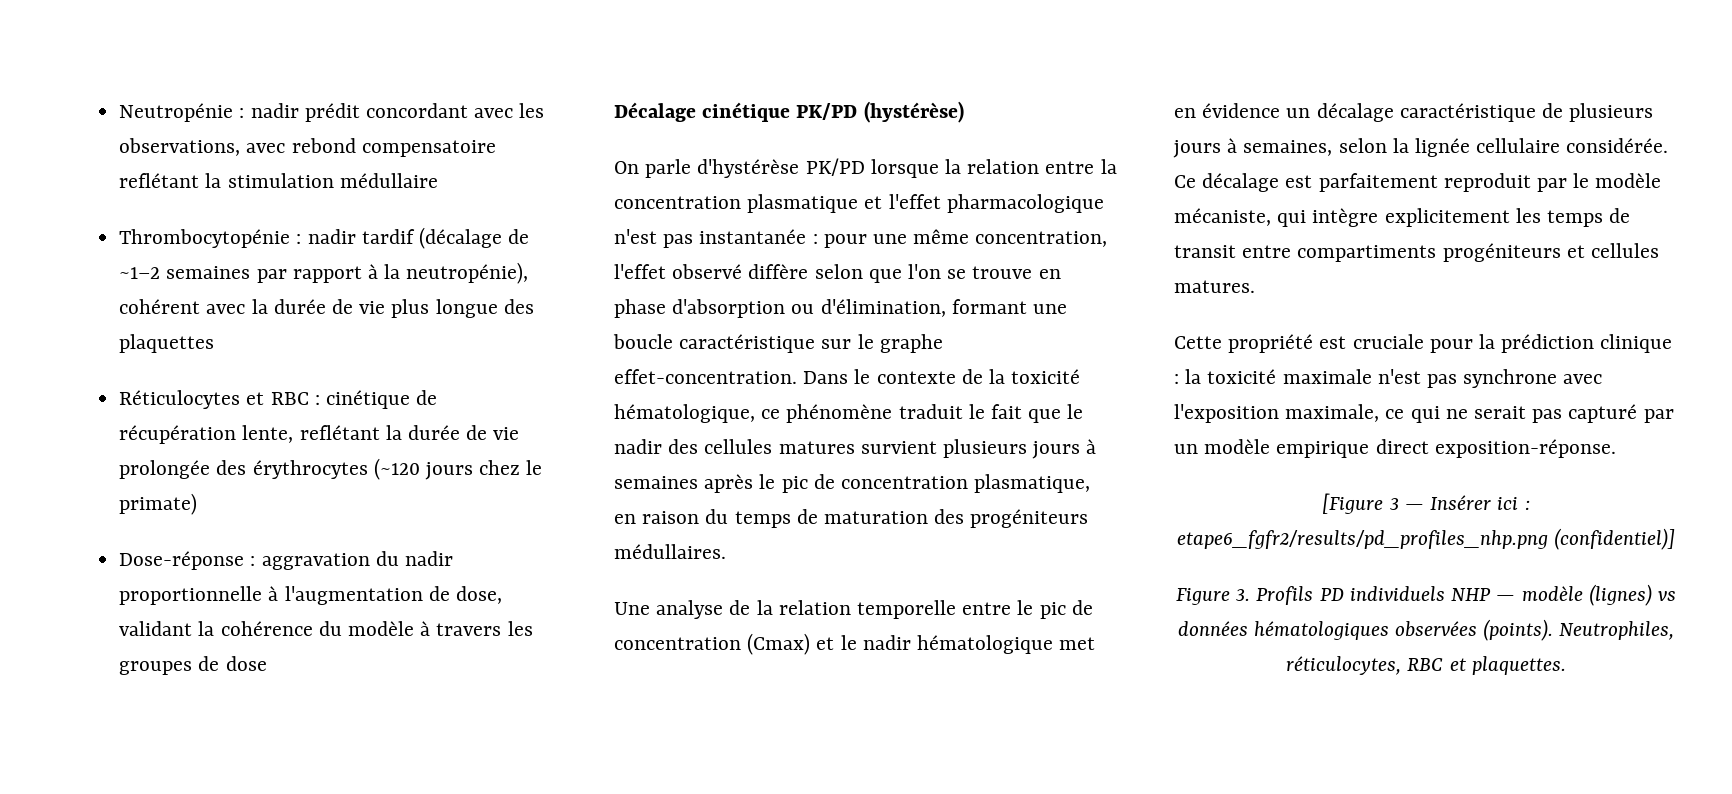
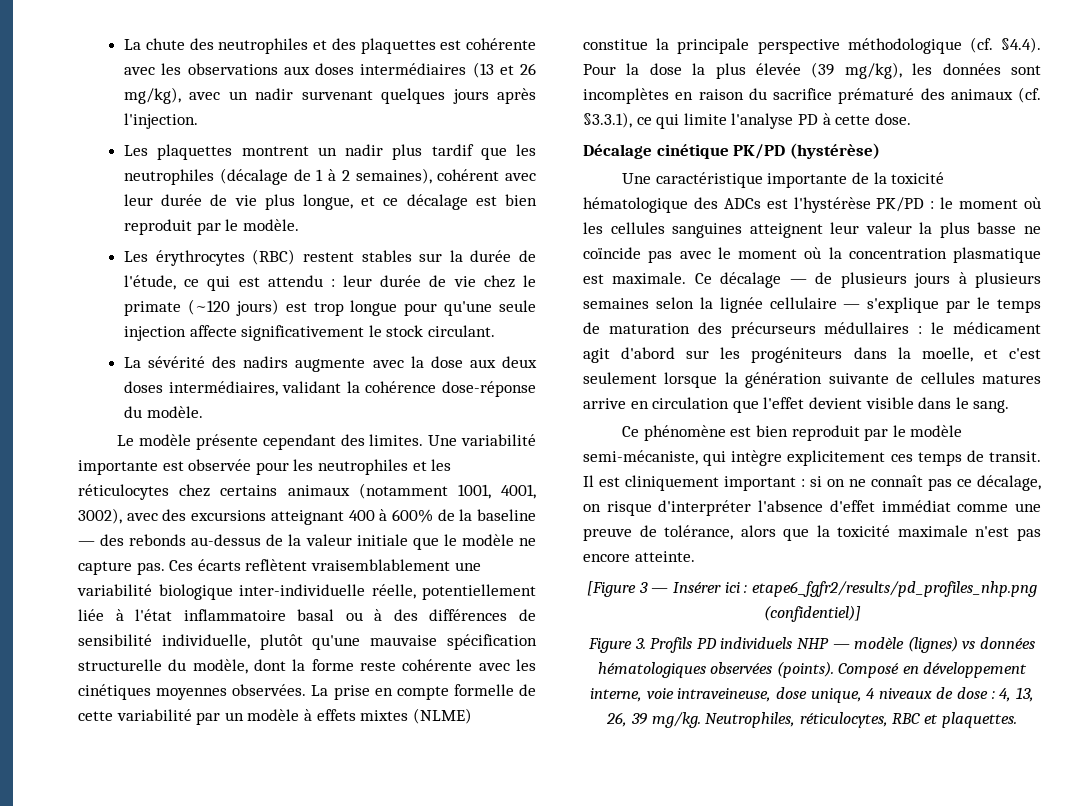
- Neutropénie : nadir prédit concordant avec les observations, avec rebond compensatoire reflétant la stimulation médullaire
- Thrombocytopénie : nadir tardif (décalage de ~1–2 semaines par rapport à la neutropénie), cohérent avec la durée de vie plus longue des plaquettes
- Réticulocytes et RBC : cinétique de récupération lente, reflétant la durée de vie prolongée des érythrocytes (~120 jours chez le primate)
- Dose-réponse : aggravation du nadir proportionnelle à l'augmentation de dose, validant la cohérence du modèle à travers les groupes de dose
+ La chute des neutrophiles et des plaquettes est cohérente avec les observations aux doses intermédiaires (13 et 26 mg/kg), avec un nadir survenant quelques jours après l'injection.
+ Les plaquettes montrent un nadir plus tardif que les neutrophiles (décalage de 1 à 2 semaines), cohérent avec leur durée de vie plus longue, et ce décalage est bien reproduit par le modèle.
+ Les érythrocytes (RBC) restent stables sur la durée de l'étude, ce qui est attendu : leur durée de vie chez le primate (~120 jours) est trop longue pour qu'une seule injection affecte significativement le stock circulant.
+ La sévérité des nadirs augmente avec la dose aux deux doses intermédiaires, validant la cohérence dose-réponse du modèle.
+ Le modèle présente cependant des limites. Une variabilité importante est observée pour les neutrophiles et les réticulocytes chez certains animaux (notamment 1001, 4001, 3002), avec des excursions atteignant 400 à 600% de la baseline — des rebonds au-dessus de la valeur initiale que le modèle ne capture pas. Ces écarts reflètent vraisemblablement une variabilité biologique inter-individuelle réelle, potentiellement liée à l'état inflammatoire basal ou à des différences de sensibilité individuelle, plutôt qu'une mauvaise spécification structurelle du modèle, dont la forme reste cohérente avec les cinétiques moyennes observées. La prise en compte formelle de cette variabilité par un modèle à effets mixtes (NLME) constitue la principale perspective méthodologique (cf. §4.4). Pour la dose la plus élevée (39 mg/kg), les données sont incomplètes en raison du sacrifice prématuré des animaux (cf. §3.3.1), ce qui limite l'analyse PD à cette dose.
  Décalage cinétique PK/PD (hystérèse)
- On parle d'hystérèse PK/PD lorsque la relation entre la concentration plasmatique et l'effet pharmacologique n'est pas instantanée : pour une même concentration, l'effet observé diffère selon que l'on se trouve en phase d'absorption ou d'élimination, formant une boucle caractéristique sur le graphe effet-concentration. Dans le contexte de la toxicité hématologique, ce phénomène traduit le fait que le nadir des cellules matures survient plusieurs jours à semaines après le pic de concentration plasmatique, en raison du temps de maturation des progéniteurs médullaires.
- Une analyse de la relation temporelle entre le pic de concentration (Cmax) et le nadir hématologique met en évidence un décalage caractéristique de plusieurs jours à semaines, selon la lignée cellulaire considérée. Ce décalage est parfaitement reproduit par le modèle mécaniste, qui intègre explicitement les temps de transit entre compartiments progéniteurs et cellules matures.
- Cette propriété est cruciale pour la prédiction clinique : la toxicité maximale n'est pas synchrone avec l'exposition maximale, ce qui ne serait pas capturé par un modèle empirique direct exposition-réponse.
+ Une caractéristique importante de la toxicité hématologique des ADCs est l'hystérèse PK/PD : le moment où les cellules sanguines atteignent leur valeur la plus basse ne coïncide pas avec le moment où la concentration plasmatique est maximale. Ce décalage — de plusieurs jours à plusieurs semaines selon la lignée cellulaire — s'explique par le temps de maturation des précurseurs médullaires : le médicament agit d'abord sur les progéniteurs dans la moelle, et c'est seulement lorsque la génération suivante de cellules matures arrive en circulation que l'effet devient visible dans le sang.
+ Ce phénomène est bien reproduit par le modèle semi-mécaniste, qui intègre explicitement ces temps de transit. Il est cliniquement important : si on ne connaît pas ce décalage, on risque d'interpréter l'absence d'effet immédiat comme une preuve de tolérance, alors que la toxicité maximale n'est pas encore atteinte.
+ Composé en développement interne, voie intraveineuse, dose unique, 4 niveaux de dose : 4, 13, 26, 39 mg/kg.

